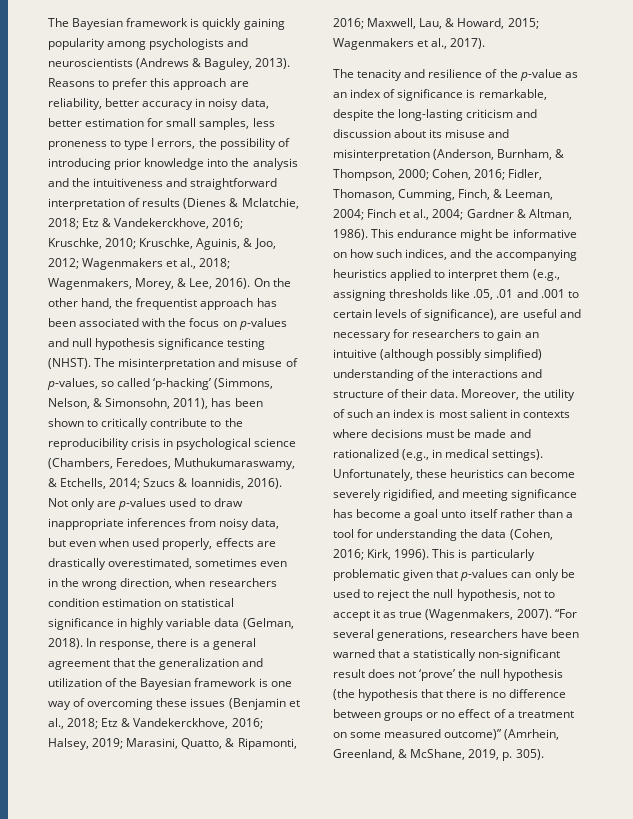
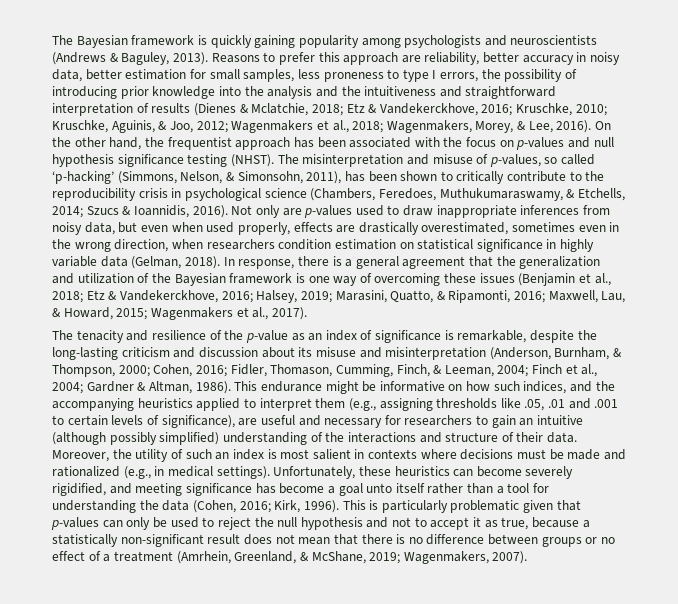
- This is particularly problematic given that p-values can only be used to reject the null hypothesis, not to accept it as true (Wagenmakers, 2007). “For several generations, researchers have been warned that a statistically non-significant result does not ‘prove’ the null hypothesis (the hypothesis that there is no difference between groups or no effect of a treatment on some measured outcome)” (Amrhein, Greenland, & McShane, 2019, p. 305).
+ This is particularly problematic given that p-values can only be used to reject the null hypothesis and not to accept it as true, because a statistically non-significant result does not mean that there is no difference between groups or no effect of a treatment (Amrhein, Greenland, & McShane, 2019; Wagenmakers, 2007).

